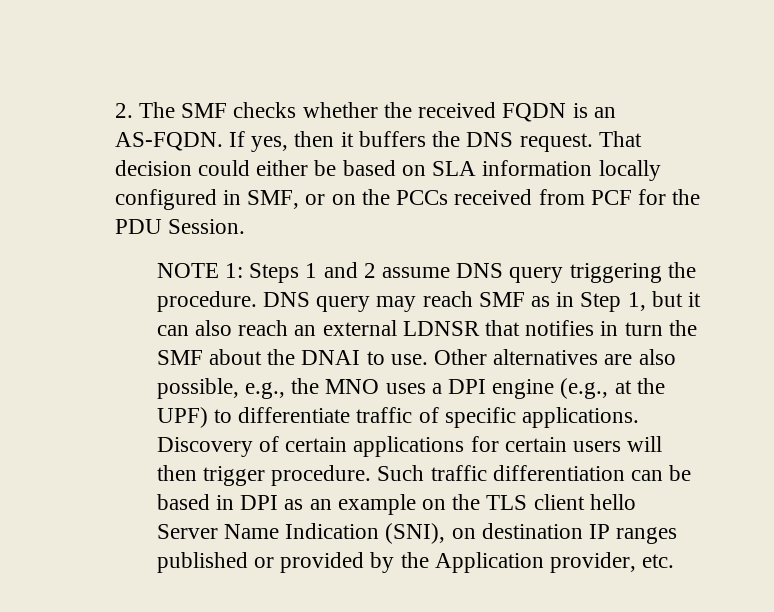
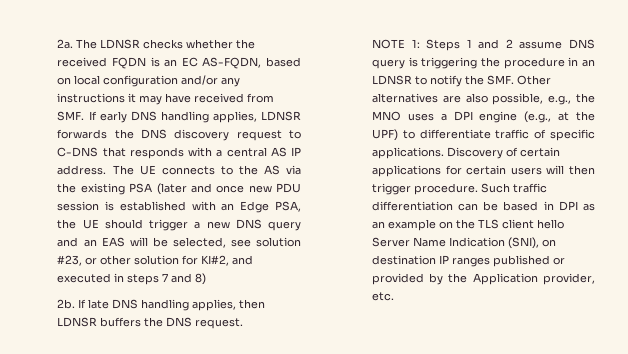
- 2. The SMF checks whether the received FQDN is an AS-FQDN. If yes, then it buffers the DNS request. That decision could either be based on SLA information locally configured in SMF, or on the PCCs received from PCF for the PDU Session.
+ 2a. The LDNSR checks whether the received FQDN is an EC AS-FQDN, based on local configuration and/or any instructions it may have received from SMF. If early DNS handling applies, LDNSR forwards the DNS discovery request to C-DNS that responds with a central AS IP address. The UE connects to the AS via the existing PSA (later and once new PDU session is established with an Edge PSA, the UE should trigger a new DNS query and an EAS will be selected, see solution #23, or other solution for KI#2, and executed in steps 7 and 8)
+ 2b. If late DNS handling applies, then LDNSR buffers the DNS request.
- NOTE 1: Steps 1 and 2 assume DNS query triggering the procedure. DNS query may reach SMF as in Step 1, but it can also reach an external LDNSR that notifies in turn the SMF about the DNAI to use. Other alternatives are also possible, e.g., the MNO uses a DPI engine (e.g., at the UPF) to differentiate traffic of specific applications.
+ NOTE 1: Steps 1 and 2 assume DNS query is triggering the procedure in an LDNSR to notify the SMF. Other alternatives are also possible, e.g., the MNO uses a DPI engine (e.g., at the UPF) to differentiate traffic of specific applications.

